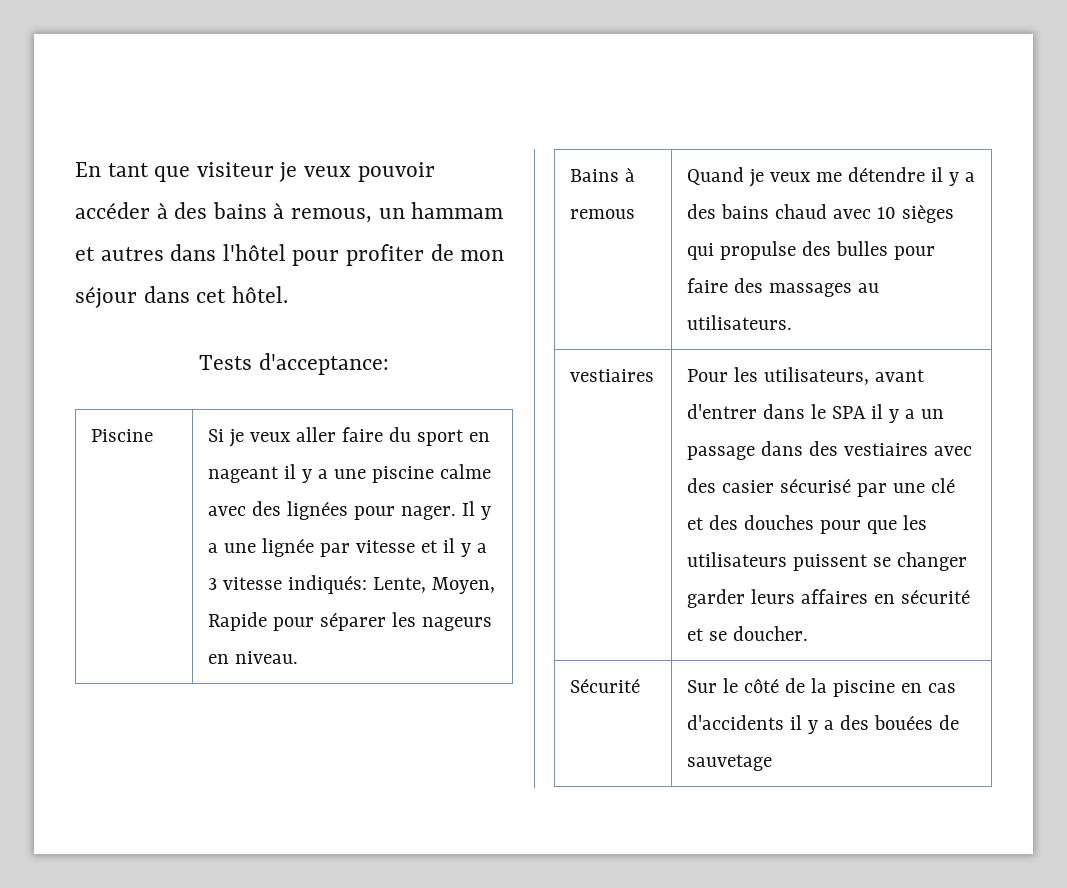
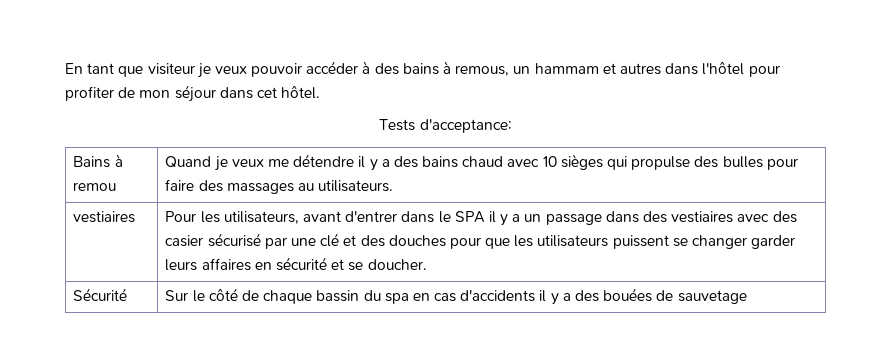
- Piscine | Si je veux aller faire du sport en nageant il y a une piscine calme avec des lignées pour nager. Il y a une lignée par vitesse et il y a 3 vitesse indiqués: Lente, Moyen, Rapide pour séparer les nageurs en niveau.
- Bains à remous | Quand je veux me détendre il y a des bains chaud avec 10 sièges qui propulse des bulles pour faire des massages au utilisateurs.
+ Bains à remou | Quand je veux me détendre il y a des bains chaud avec 10 sièges qui propulse des bulles pour faire des massages au utilisateurs.
- Sécurité | Sur le côté de la piscine en cas d'accidents il y a des bouées de sauvetage
+ Sécurité | Sur le côté de chaque bassin du spa en cas d'accidents il y a des bouées de sauvetage

